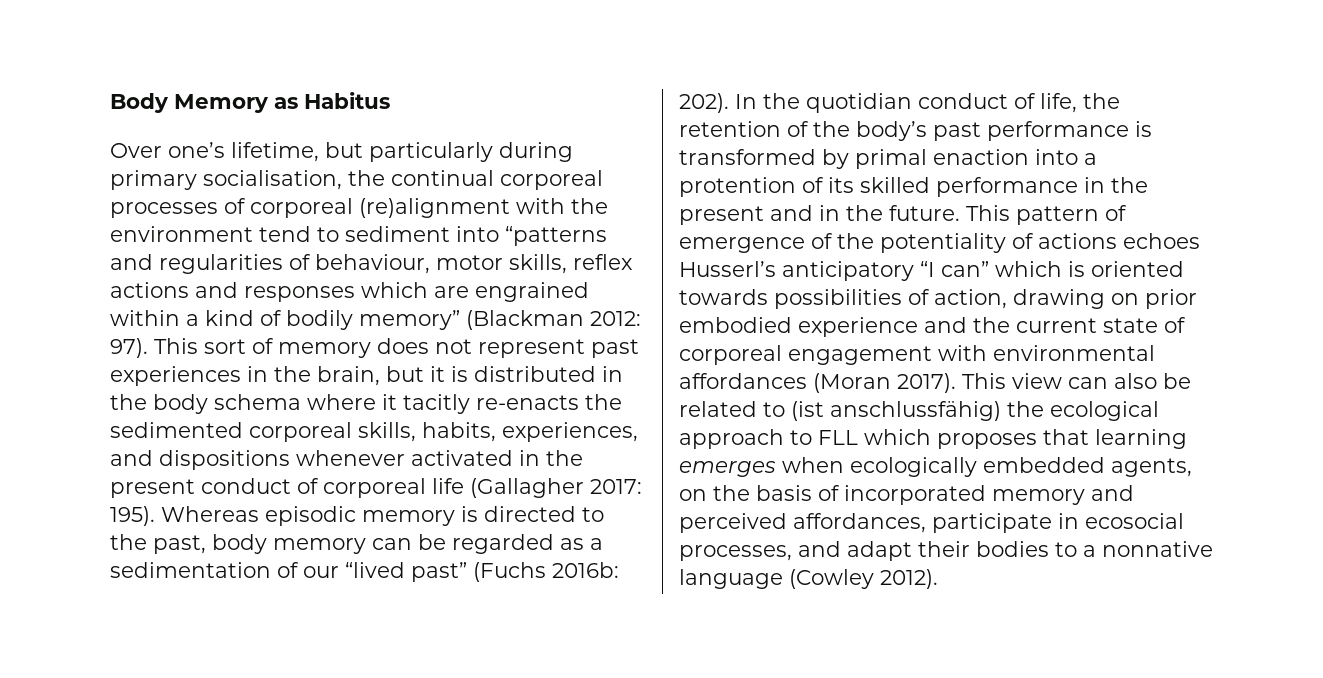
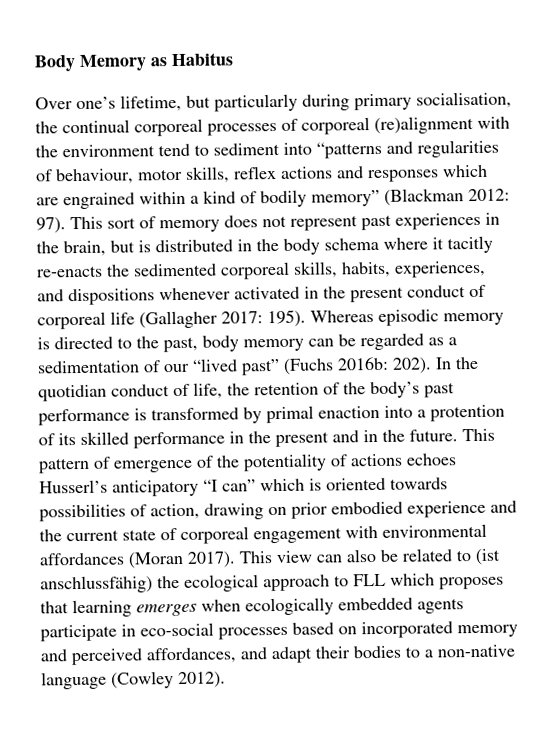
- This sort of memory does not represent past experiences in the brain, but it is distributed in the body schema where it tacitly re-enacts the sedimented corporeal skills, habits, experiences, and dispositions whenever activated in the present conduct of corporeal life (Gallagher 2017: 195).
+ This sort of memory does not represent past experiences in the brain, but is distributed in the body schema where it tacitly re-enacts the sedimented corporeal skills, habits, experiences, and dispositions whenever activated in the present conduct of corporeal life (Gallagher 2017: 195).
- This view can also be related to (ist anschlussfähig) the ecological approach to FLL which proposes that learning emerges when ecologically embedded agents, on the basis of incorporated memory and perceived affordances, participate in ecosocial processes, and adapt their bodies to a nonnative language (Cowley 2012).
+ This view can also be related to (ist anschlussfähig) the ecological approach to FLL which proposes that learning emerges when ecologically embedded agents participate in eco-social processes based on incorporated memory and perceived affordances, and adapt their bodies to a non-native language (Cowley 2012).

